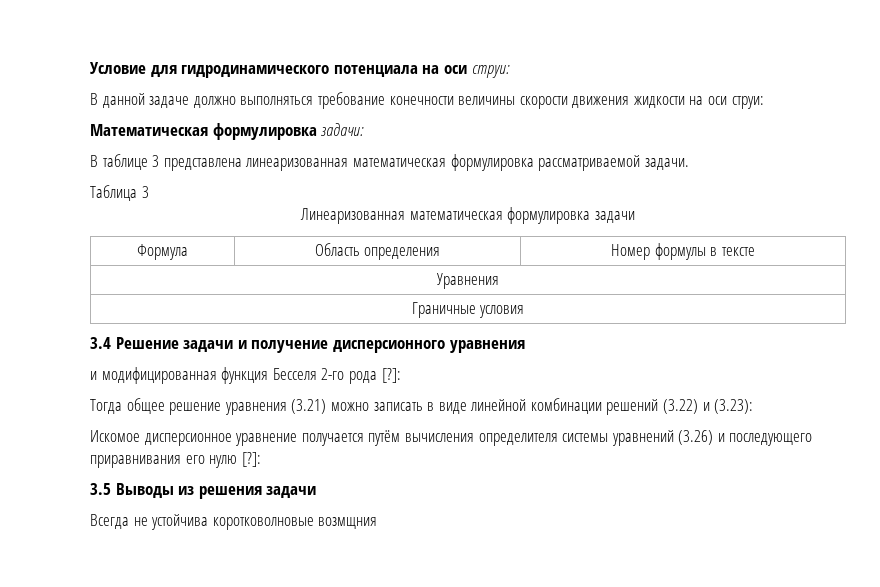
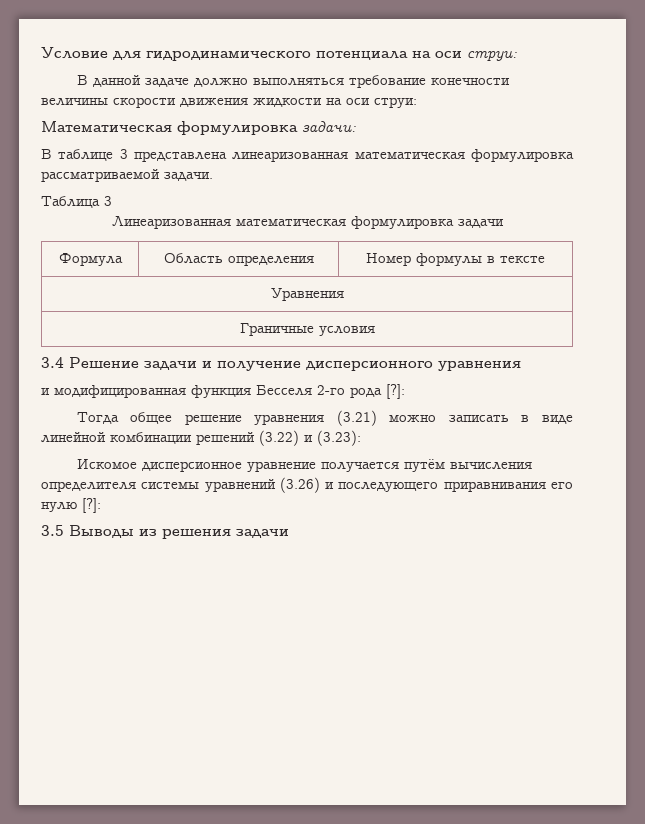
- Всегда не устойчива коротковолновые возмщния

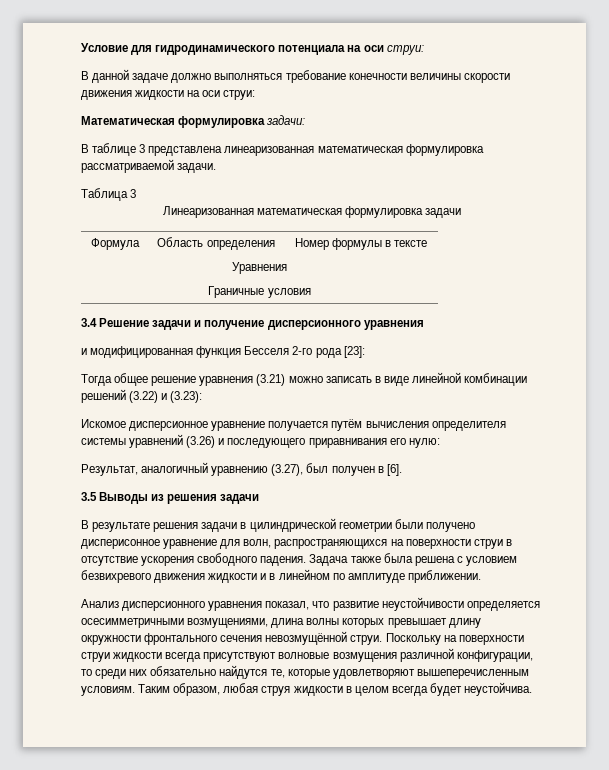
- и модифицированная функция Бесселя 2-го рода [?]:
+ и модифицированная функция Бесселя 2-го рода [23]:
- Искомое дисперсионное уравнение получается путём вычисления определителя системы уравнений (3.26) и последующего приравнивания его нулю [?]:
+ Искомое дисперсионное уравнение получается путём вычисления определителя системы уравнений (3.26) и последующего приравнивания его нулю:
+ Результат, аналогичный уравнению (3.27), был получен в [6].
+ В результате решения задачи в цилиндрической геометрии были получено дисперисонное уравнение для волн, распространяющихся на поверхности струи в отсутствие ускорения свободного падения. Задача также была решена с условием безвихревого движения жидкости и в линейном по амплитуде приближении.
+ Анализ дисперсионного уравнения показал, что развитие неустойчивости определяется осесимметричными возмущениями, длина волны которых превышает длину окружности фронтального сечения невозмущённой струи. Поскольку на поверхности струи жидкости всегда присутствуют волновые возмущения различной конфигурации, то среди них обязательно найдутся те, которые удовлетворяют вышеперечисленным условиям. Таким образом, любая струя жидкости в целом всегда будет неустойчива.

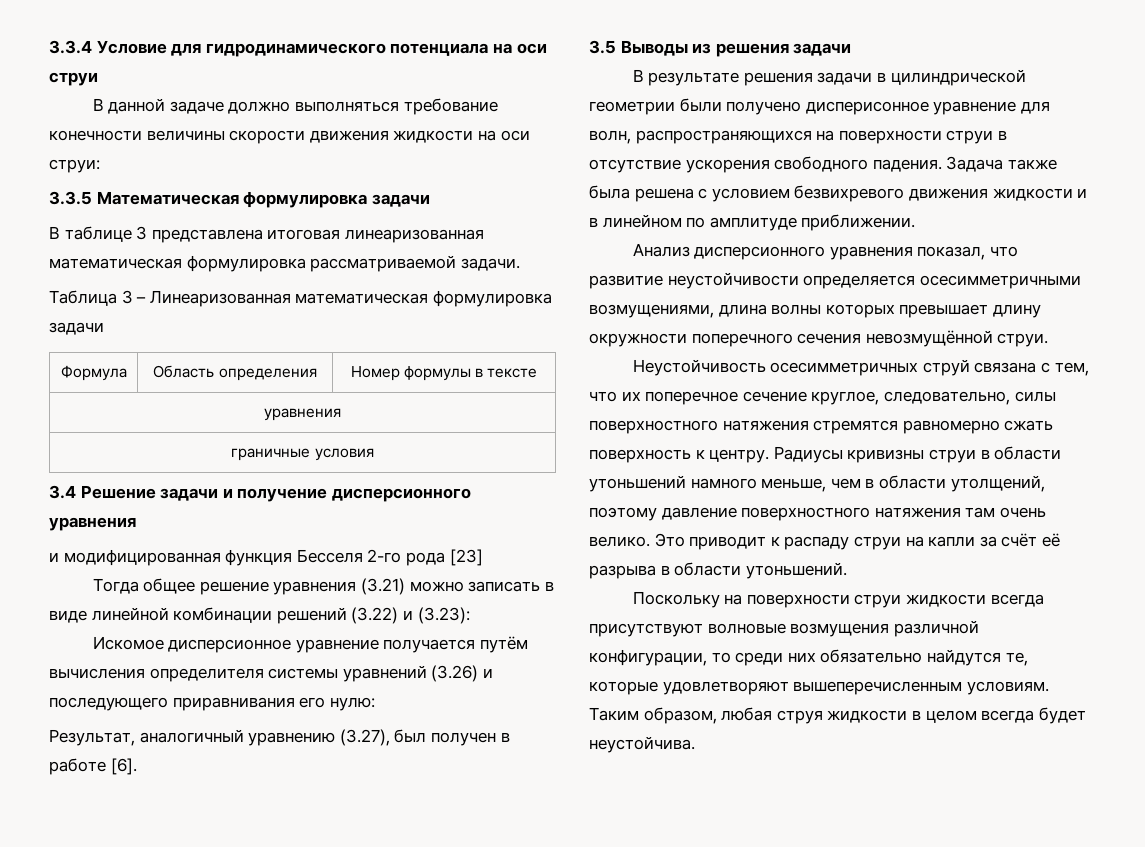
- Условие для гидродинамического потенциала на оси струи:
+ 3.3.4 Условие для гидродинамического потенциала на оси струи
- Математическая формулировка задачи:
+ 3.3.5 Математическая формулировка задачи
- В таблице 3 представлена линеаризованная математическая формулировка рассматриваемой задачи.
+ В таблице 3 представлена итоговая линеаризованная математическая формулировка рассматриваемой задачи.
- Таблица 3
- Линеаризованная математическая формулировка задачи
+ Таблица 3 – Линеаризованная математическая формулировка задачи
  Формула | Область определения | Номер формулы в тексте
- Уравнения
- Граничные условия
+ уравнения
+ граничные условия
- и модифицированная функция Бесселя 2-го рода [23]:
+ и модифицированная функция Бесселя 2-го рода [23]
- Результат, аналогичный уравнению (3.27), был получен в [6].
+ Результат, аналогичный уравнению (3.27), был получен в работе [6].
- Анализ дисперсионного уравнения показал, что развитие неустойчивости определяется осесимметричными возмущениями, длина волны которых превышает длину окружности фронтального сечения невозмущённой струи. Поскольку на поверхности струи жидкости всегда присутствуют волновые возмущения различной конфигурации, то среди них обязательно найдутся те, которые удовлетворяют вышеперечисленным условиям.
+ Анализ дисперсионного уравнения показал, что развитие неустойчивости определяется осесимметричными возмущениями, длина волны которых превышает длину окружности поперечного сечения невозмущённой струи.
+ Неустойчивость осесимметричных струй связана с тем, что их поперечное сечение круглое, следовательно, силы поверхностного натяжения стремятся равномерно сжать поверхность к центру. Радиусы кривизны струи в области утоньшений намного меньше, чем в области утолщений, поэтому давление поверхностного натяжения там очень велико. Это приводит к распаду струи на капли за счёт её разрыва в области утоньшений.
+ Поскольку на поверхности струи жидкости всегда присутствуют волновые возмущения различной конфигурации, то среди них обязательно найдутся те, которые удовлетворяют вышеперечисленным условиям.

